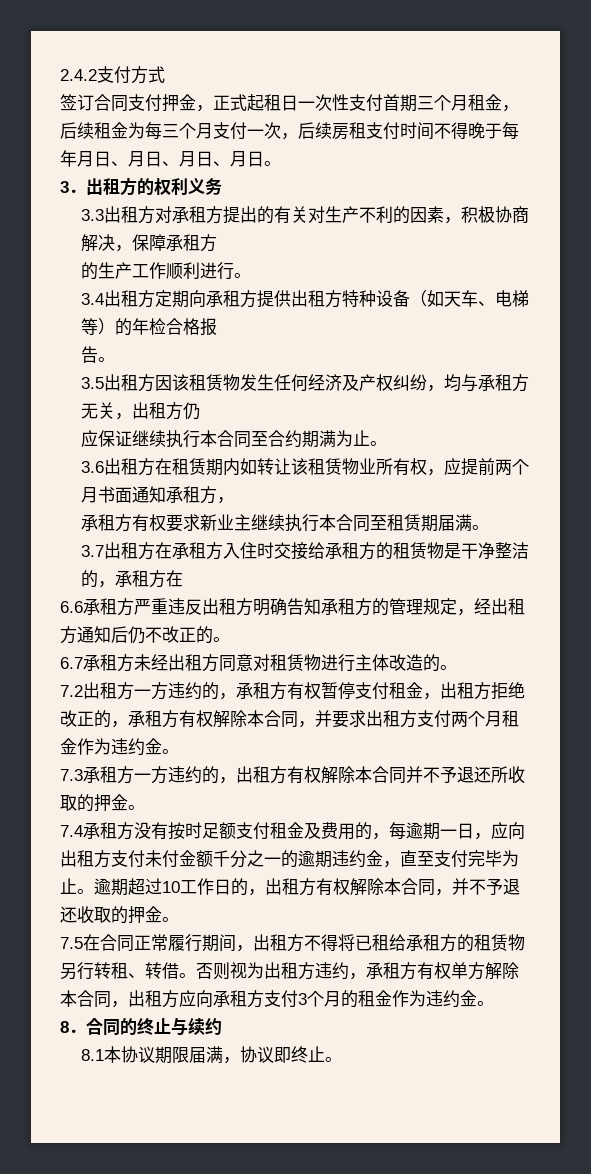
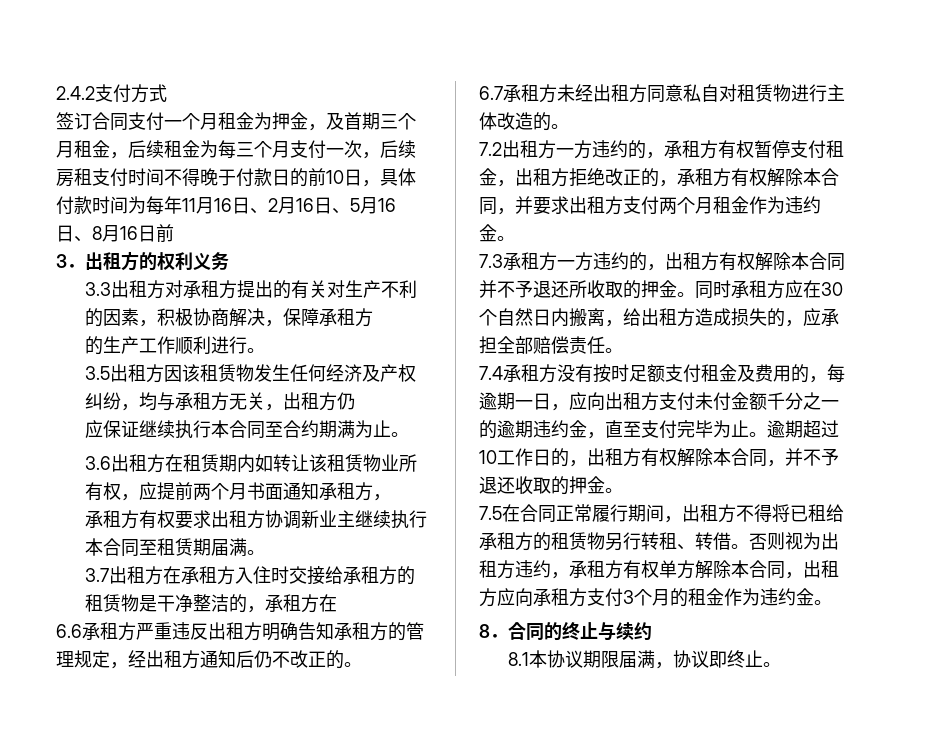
- 签订合同支付押金，正式起租日一次性支付首期三个月租金，后续租金为每三个月支付一次，后续房租支付时间不得晚于每年月日、月日、月日、月日。
+ 签订合同支付一个月租金为押金，及首期三个月租金，后续租金为每三个月支付一次，后续房租支付时间不得晚于付款日的前10日，具体付款时间为每年11月16日、2月16日、5月16日、8月16日前
- 3.4出租方定期向承租方提供出租方特种设备（如天车、电梯等）的年检合格报
- 告。
- 承租方有权要求新业主继续执行本合同至租赁期届满。
+ 承租方有权要求出租方协调新业主继续执行本合同至租赁期届满。
- 6.7承租方未经出租方同意对租赁物进行主体改造的。
+ 6.7承租方未经出租方同意私自对租赁物进行主体改造的。
+ 同时承租方应在30个自然日内搬离，给出租方造成损失的，应承担全部赔偿责任。

